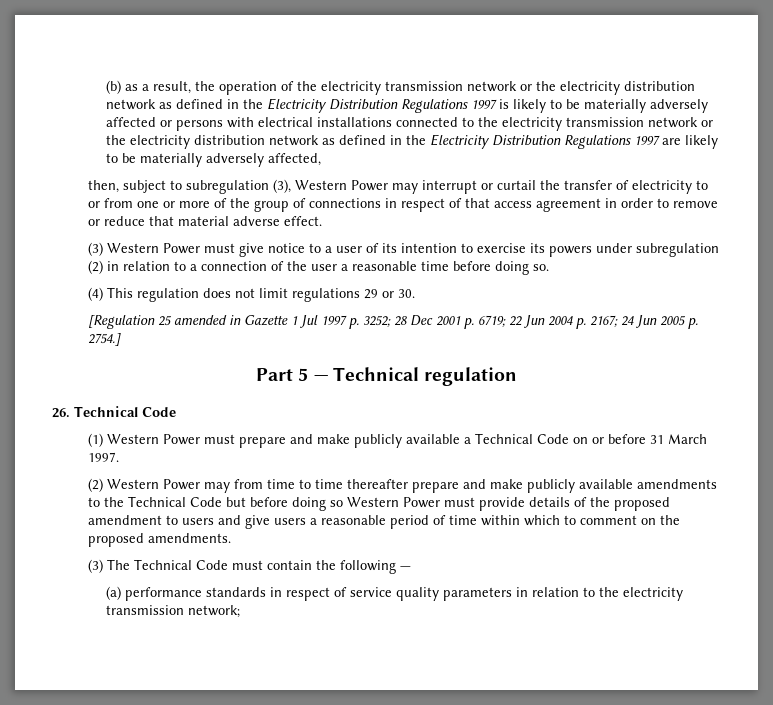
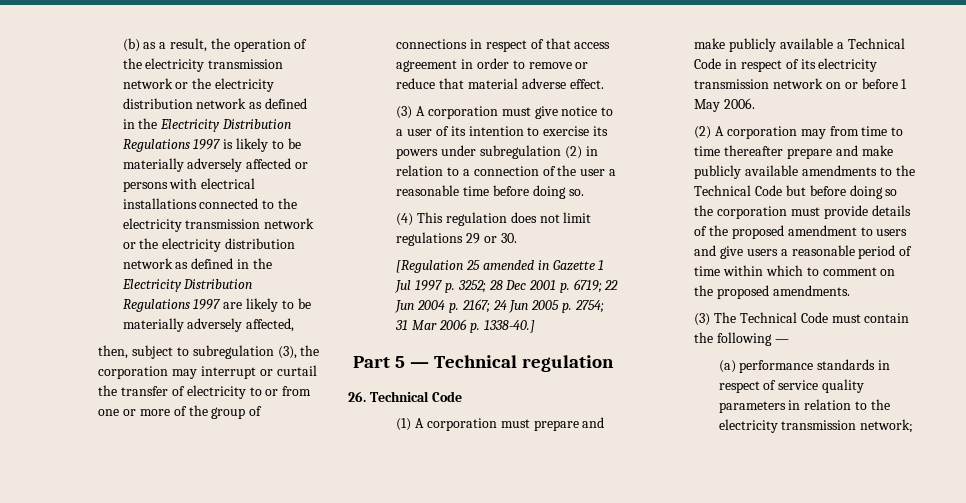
- then, subject to subregulation (3), Western Power may interrupt or curtail the transfer of electricity to or from one or more of the group of connections in respect of that access agreement in order to remove or reduce that material adverse effect.
+ then, subject to subregulation (3), the corporation may interrupt or curtail the transfer of electricity to or from one or more of the group of connections in respect of that access agreement in order to remove or reduce that material adverse effect.
- (3) Western Power must give notice to a user of its intention to exercise its powers under subregulation (2) in relation to a connection of the user a reasonable time before doing so.
+ (3) A corporation must give notice to a user of its intention to exercise its powers under subregulation (2) in relation to a connection of the user a reasonable time before doing so.
- [Regulation 25 amended in Gazette 1 Jul 1997 p. 3252; 28 Dec 2001 p. 6719; 22 Jun 2004 p. 2167; 24 Jun 2005 p. 2754.]
+ [Regulation 25 amended in Gazette 1 Jul 1997 p. 3252; 28 Dec 2001 p. 6719; 22 Jun 2004 p. 2167; 24 Jun 2005 p. 2754; 31 Mar 2006 p. 1338-40.]
- (1) Western Power must prepare and make publicly available a Technical Code on or before 31 March 1997.
- (2) Western Power may from time to time thereafter prepare and make publicly available amendments to the Technical Code but before doing so Western Power must provide details of the proposed amendment to users and give users a reasonable period of time within which to comment on the proposed amendments.
+ (1) A corporation must prepare and make publicly available a Technical Code in respect of its electricity transmission network on or before 1 May 2006.
+ (2) A corporation may from time to time thereafter prepare and make publicly available amendments to the Technical Code but before doing so the corporation must provide details of the proposed amendment to users and give users a reasonable period of time within which to comment on the proposed amendments.

